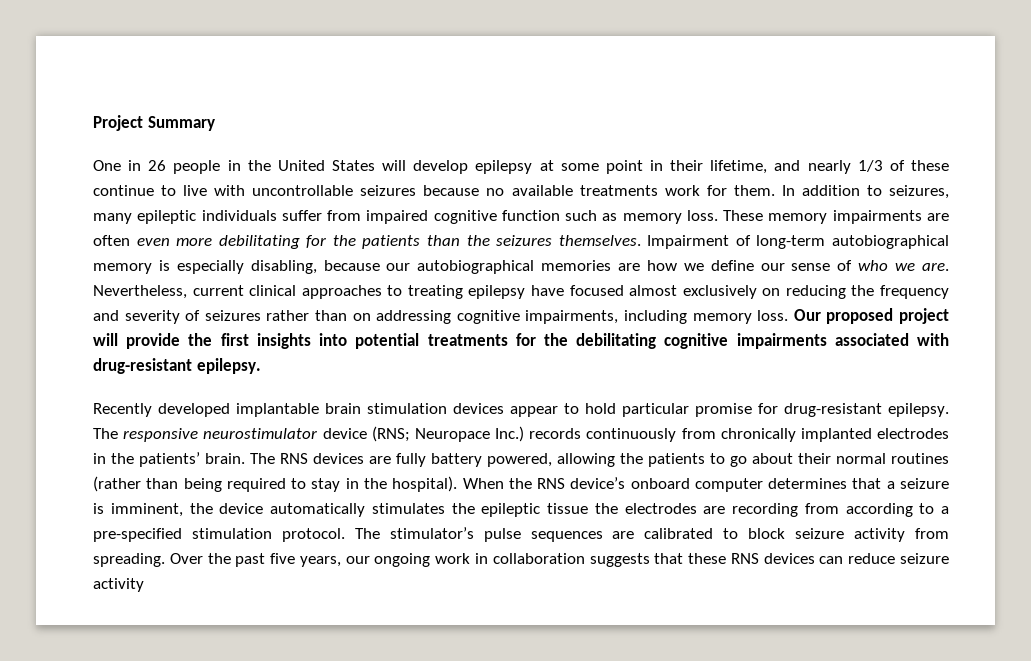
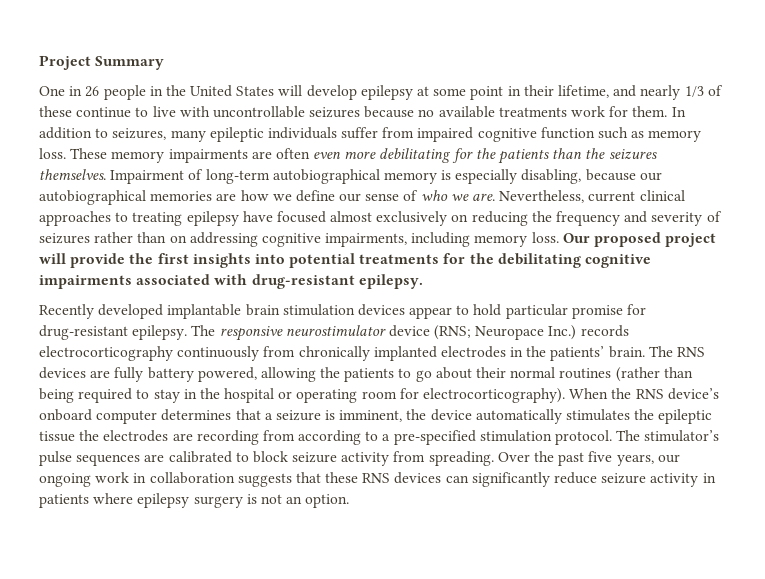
- The responsive neurostimulator device (RNS; Neuropace Inc.) records continuously from chronically implanted electrodes in the patients’ brain.
+ The responsive neurostimulator device (RNS; Neuropace Inc.) records electrocorticography continuously from chronically implanted electrodes in the patients’ brain.
- The RNS devices are fully battery powered, allowing the patients to go about their normal routines (rather than being required to stay in the hospital).
+ The RNS devices are fully battery powered, allowing the patients to go about their normal routines (rather than being required to stay in the hospital or operating room for electrocorticography).
- Over the past five years, our ongoing work in collaboration suggests that these RNS devices can reduce seizure activity
+ Over the past five years, our ongoing work in collaboration suggests that these RNS devices can significantly reduce seizure activity in patients where epilepsy surgery is not an option.

